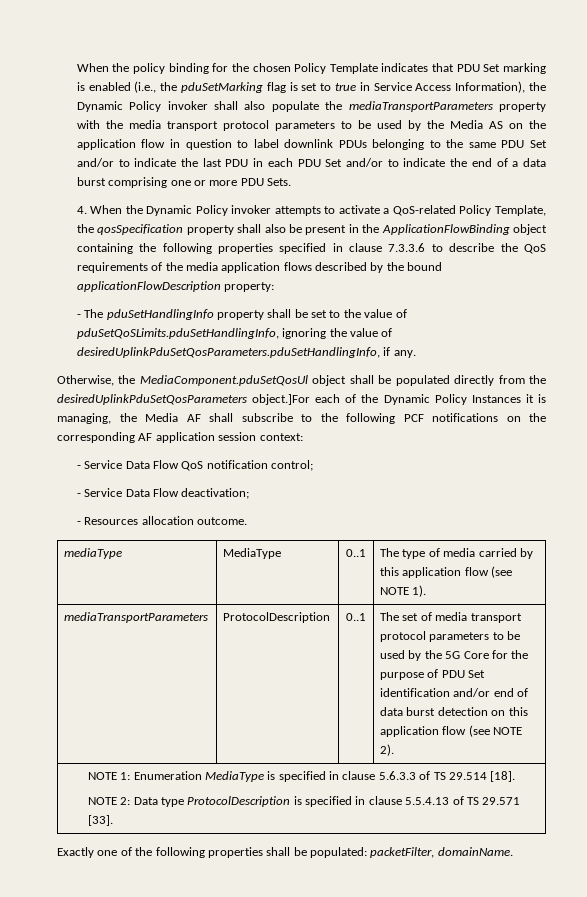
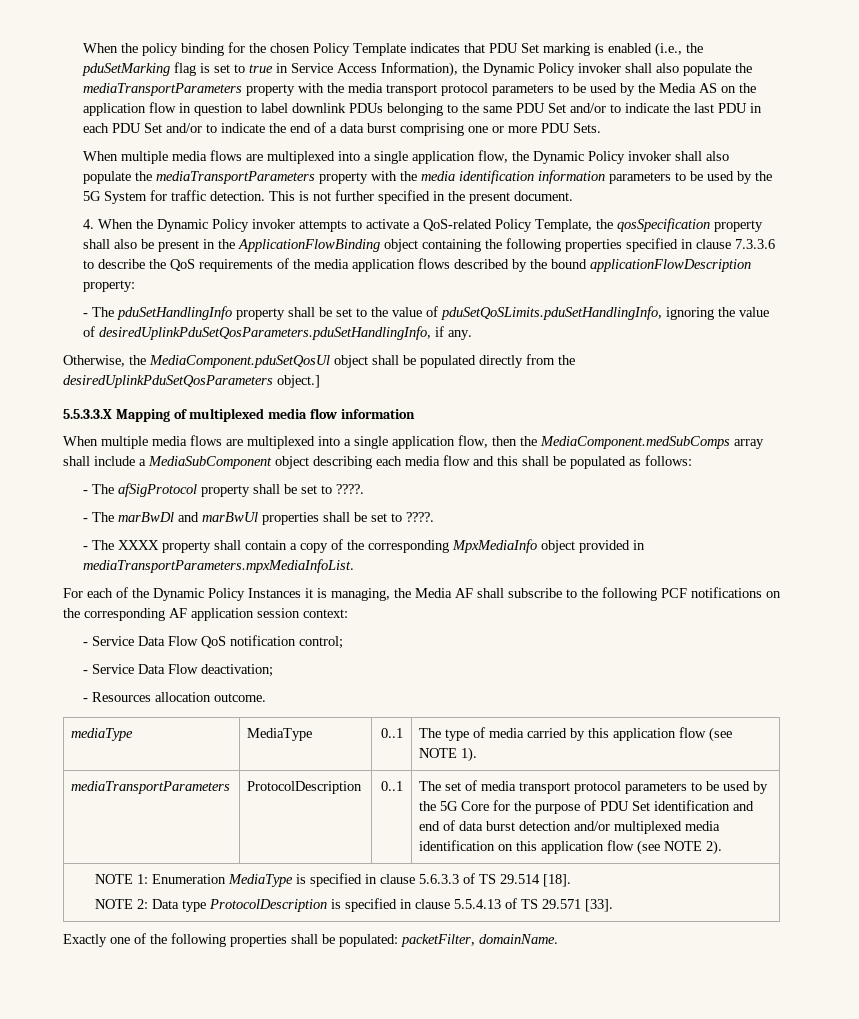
+ When multiple media flows are multiplexed into a single application flow, the Dynamic Policy invoker shall also populate the mediaTransportParameters property with the media identification information parameters to be used by the 5G System for traffic detection. This is not further specified in the present document.
- Otherwise, the MediaComponent.pduSetQosUl object shall be populated directly from the desiredUplinkPduSetQosParameters object.]For each of the Dynamic Policy Instances it is managing, the Media AF shall subscribe to the following PCF notifications on the corresponding AF application session context:
+ Otherwise, the MediaComponent.pduSetQosUl object shall be populated directly from the desiredUplinkPduSetQosParameters object.]
+ 5.5.3.3.X Mapping of multiplexed media flow information
+ When multiple media flows are multiplexed into a single application flow, then the MediaComponent.medSubComps array shall include a MediaSubComponent object describing each media flow and this shall be populated as follows:
+ - The afSigProtocol property shall be set to ????.
+ - The marBwDl and marBwUl properties shall be set to ????.
+ - The XXXX property shall contain a copy of the corresponding MpxMediaInfo object provided in mediaTransportParameters.mpxMediaInfoList.
+ For each of the Dynamic Policy Instances it is managing, the Media AF shall subscribe to the following PCF notifications on the corresponding AF application session context:
- The set of media transport protocol parameters to be used by the 5G Core for the purpose of PDU Set identification and/or end of data burst detection on this application flow (see NOTE 2).
+ The set of media transport protocol parameters to be used by the 5G Core for the purpose of PDU Set identification and end of data burst detection and/or multiplexed media identification on this application flow (see NOTE 2).

